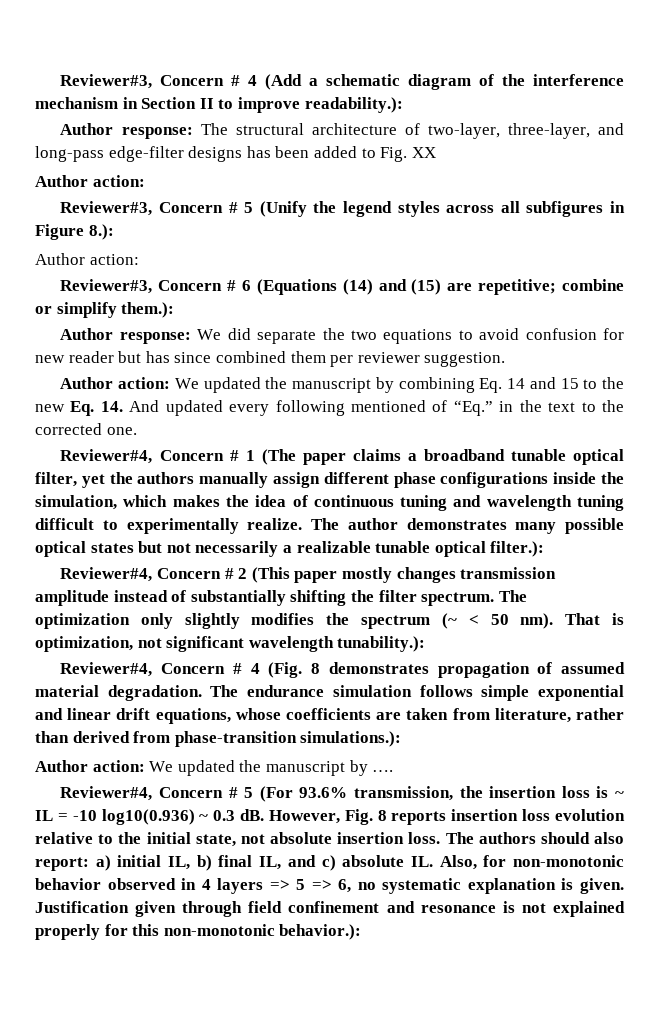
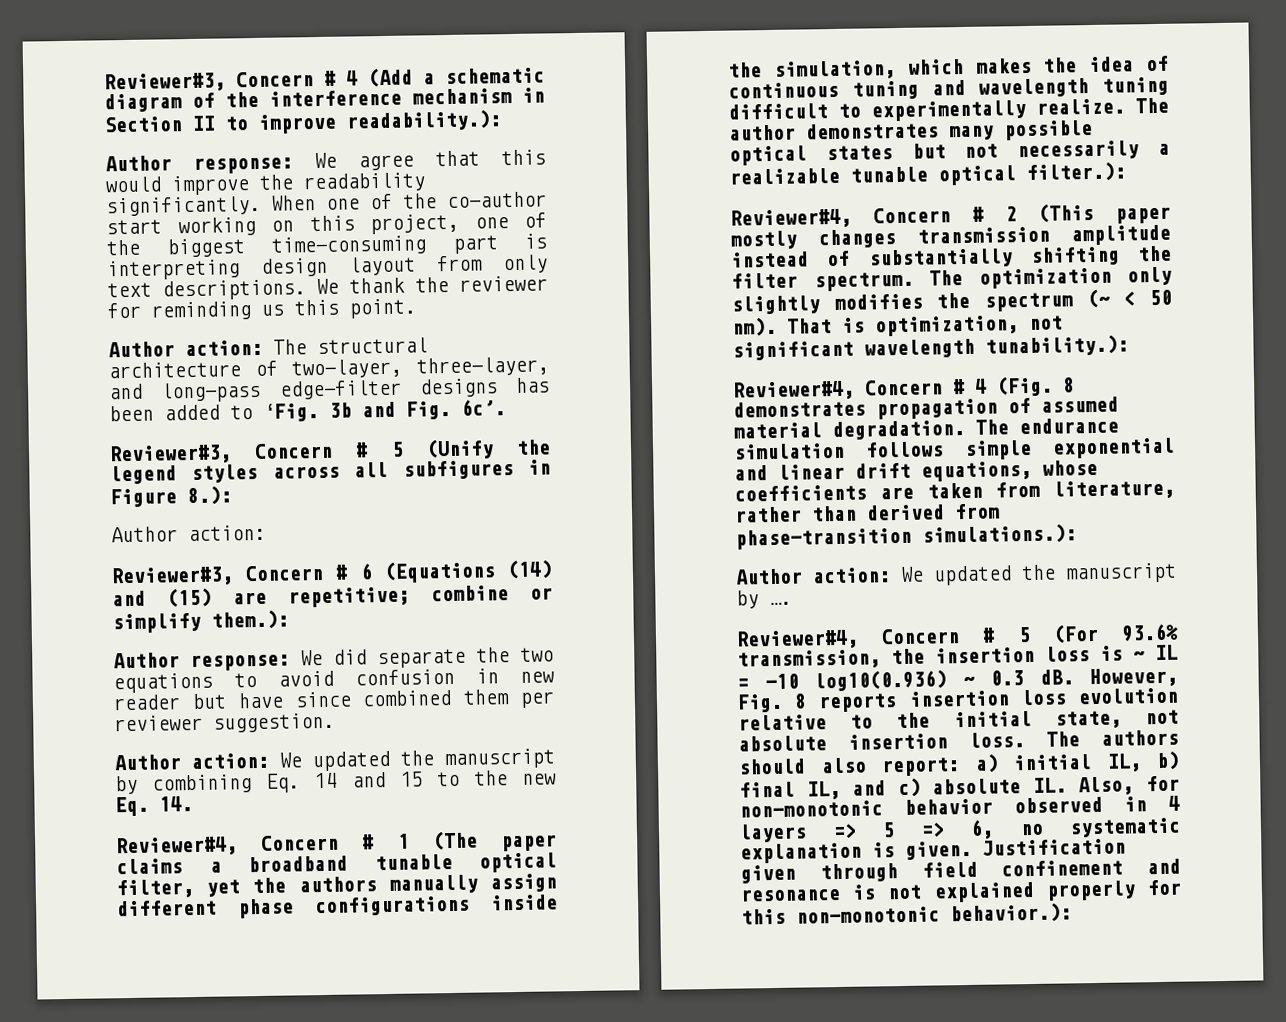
- Author response: The structural architecture of two-layer, three-layer, and long-pass edge-filter designs has been added to Fig. XX
- Author action:
+ Author response: We agree that this would improve the readability significantly. When one of the co-author start working on this project, one of the biggest time-consuming part is interpreting design layout from only text descriptions. We thank the reviewer for reminding us this point.
+ Author action: The structural architecture of two-layer, three-layer, and long-pass edge-filter designs has been added to ‘Fig. 3b and Fig. 6c’.
- Author response: We did separate the two equations to avoid confusion for new reader but has since combined them per reviewer suggestion.
+ Author response: We did separate the two equations to avoid confusion in new reader but have since combined them per reviewer suggestion.
- Author action: We updated the manuscript by combining Eq. 14 and 15 to the new Eq. 14. And updated every following mentioned of “Eq.” in the text to the corrected one.
+ Author action: We updated the manuscript by combining Eq. 14 and 15 to the new Eq. 14.

